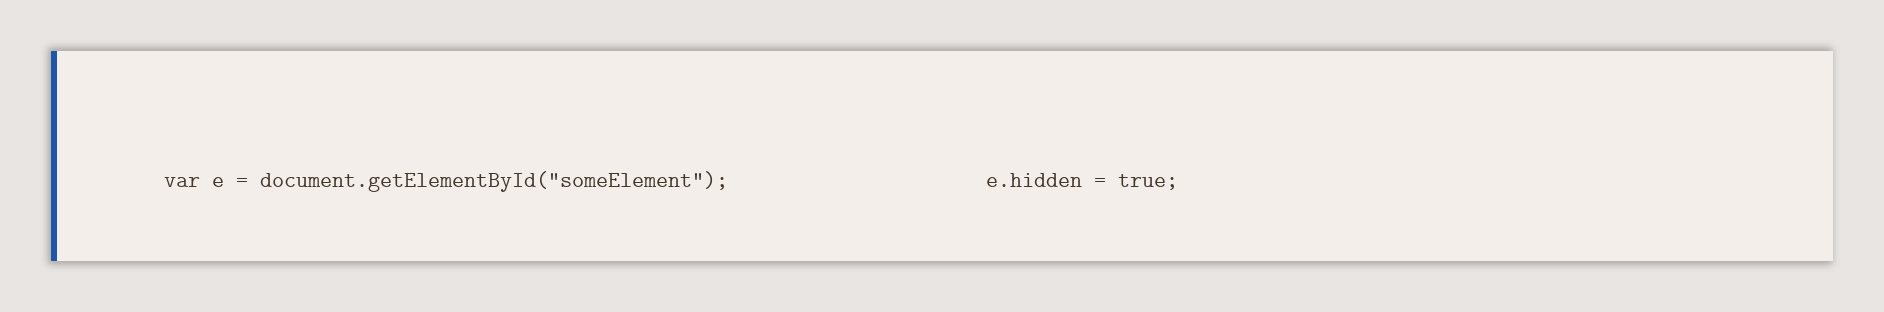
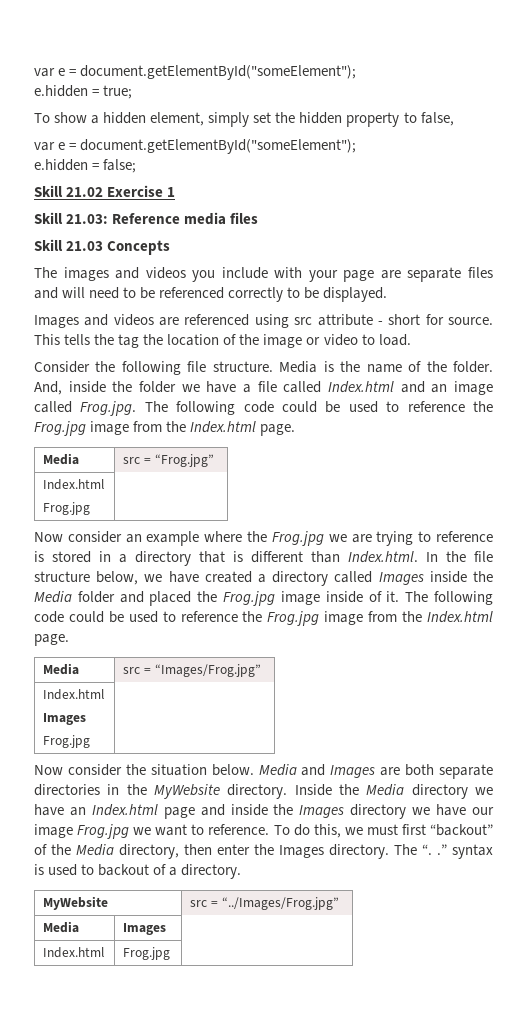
+ To show a hidden element, simply set the hidden property to false,
+ var e = document.getElementById("someElement");
+ e.hidden = false;
+ Skill 21.02 Exercise 1
+ Skill 21.03: Reference media files
+ Skill 21.03 Concepts
+ The images and videos you include with your page are separate files and will need to be referenced correctly to be displayed.
+ Images and videos are referenced using src attribute - short for source. This tells the tag the location of the image or video to load.
+ Consider the following file structure. Media is the name of the folder. And, inside the folder we have a file called Index.html and an image called Frog.jpg. The following code could be used to reference the Frog.jpg image from the Index.html page.
+ Media | src = “Frog.jpg”
+ Index.html
+ Frog.jpg |
+ Now consider an example where the Frog.jpg we are trying to reference is stored in a directory that is different than Index.html. In the file structure below, we have created a directory called Images inside the Media folder and placed the Frog.jpg image inside of it. The following code could be used to reference the Frog.jpg image from the Index.html page.
+ Media | src = “Images/Frog.jpg”
+ Index.html
+ Images
+ Frog.jpg |
+ Now consider the situation below. Media and Images are both separate directories in the MyWebsite directory. Inside the Media directory we have an Index.html page and inside the Images directory we have our image Frog.jpg we want to reference. To do this, we must first “backout” of the Media directory, then enter the Images directory. The “. .” syntax is used to backout of a directory.
+ MyWebsite | src = “../Images/Frog.jpg”
+ Media | Images |
+ Index.html | Frog.jpg |

